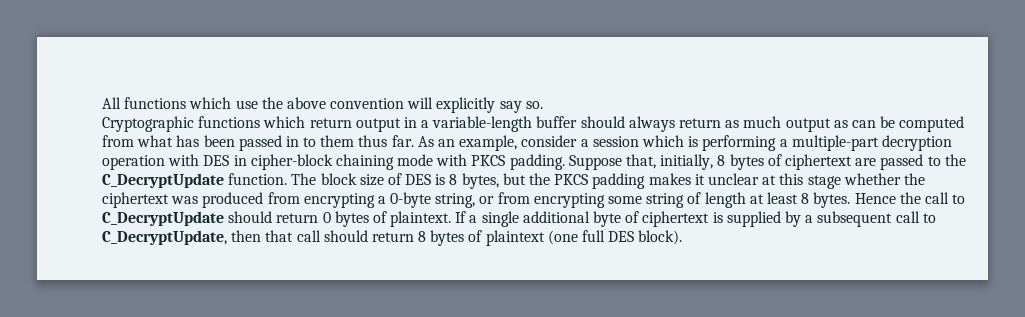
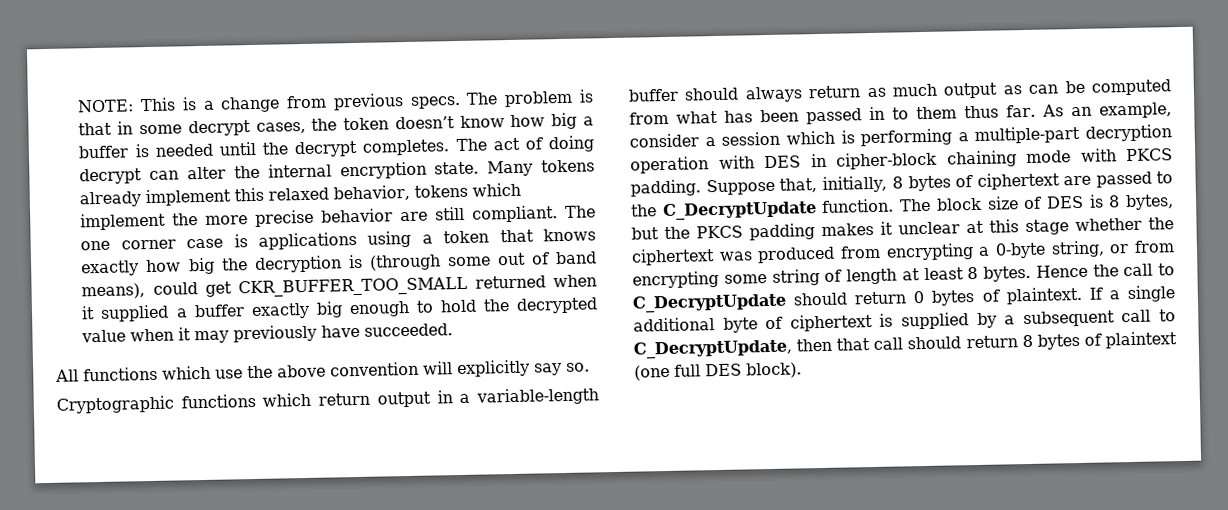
+ NOTE: This is a change from previous specs. The problem is that in some decrypt cases, the token doesn’t know how big a buffer is needed until the decrypt completes. The act of doing decrypt can alter the internal encryption state. Many tokens already implement this relaxed behavior, tokens which implement the more precise behavior are still compliant. The one corner case is applications using a token that knows exactly how big the decryption is (through some out of band means), could get CKR_BUFFER_TOO_SMALL returned when it supplied a buffer exactly big enough to hold the decrypted value when it may previously have succeeded.

